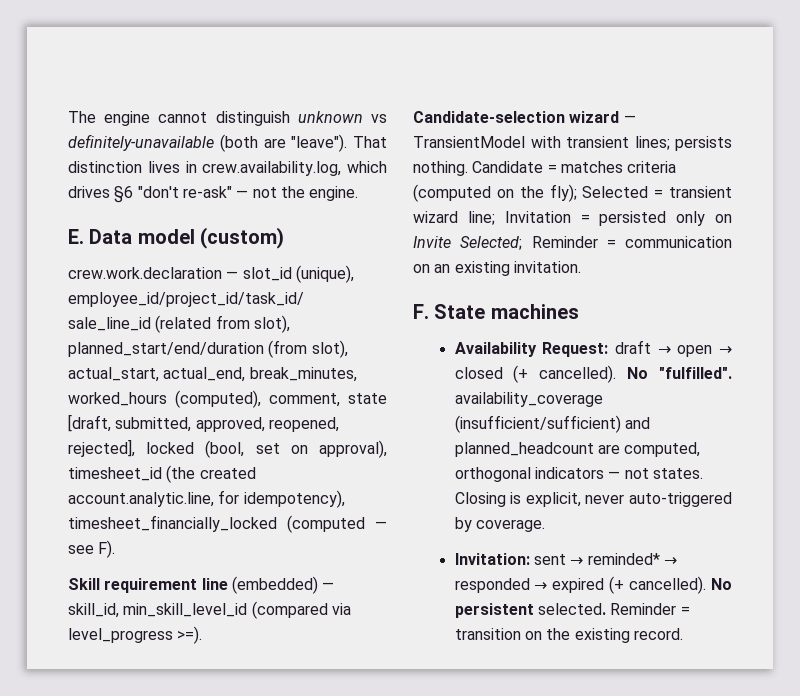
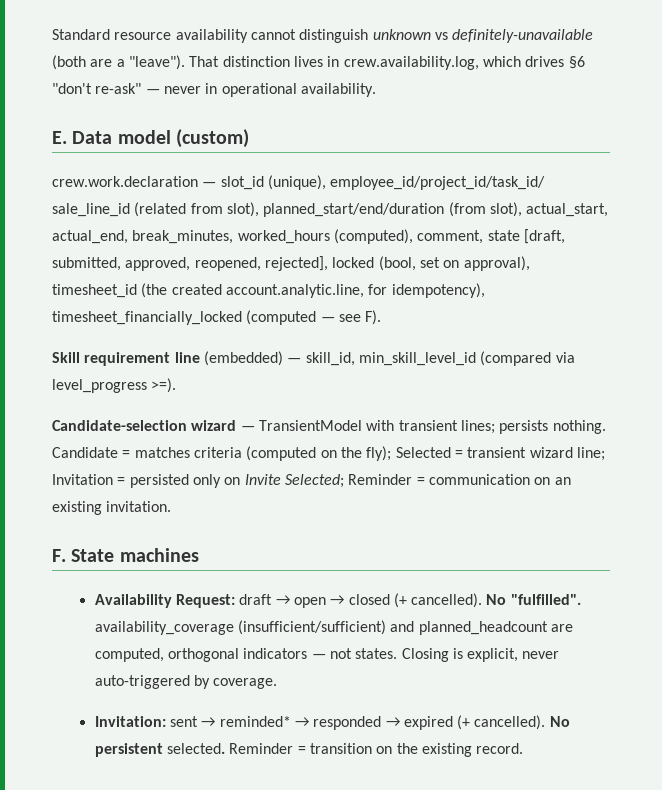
- The engine cannot distinguish unknown vs definitely-unavailable (both are "leave").
+ Standard resource availability cannot distinguish unknown vs definitely-unavailable (both are a "leave").
- That distinction lives in crew.availability.log, which drives §6 "don't re-ask" — not the engine.
+ That distinction lives in crew.availability.log, which drives §6 "don't re-ask" — never in operational availability.

